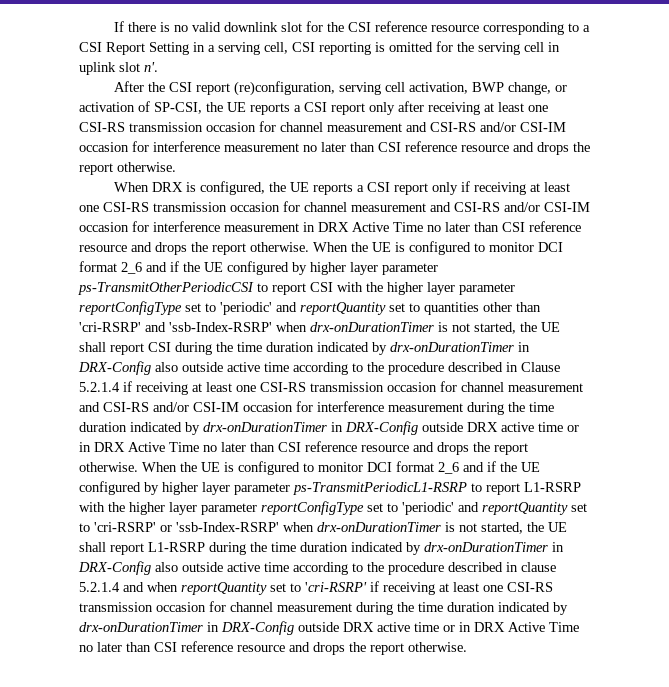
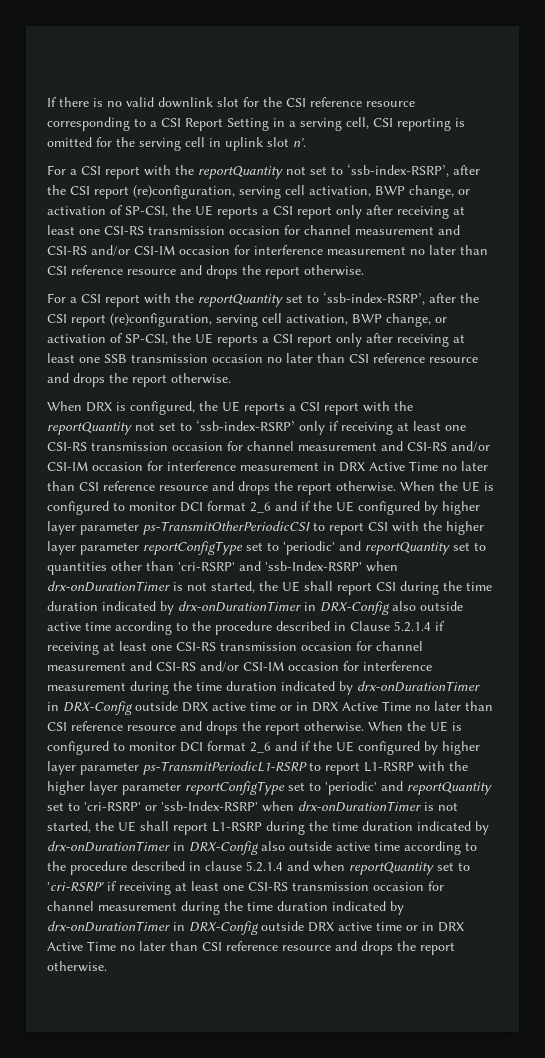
- After the CSI report (re)configuration, serving cell activation, BWP change, or activation of SP-CSI, the UE reports a CSI report only after receiving at least one CSI-RS transmission occasion for channel measurement and CSI-RS and/or CSI-IM occasion for interference measurement no later than CSI reference resource and drops the report otherwise.
+ For a CSI report with the reportQuantity not set to ‘ssb-index-RSRP’, after the CSI report (re)configuration, serving cell activation, BWP change, or activation of SP-CSI, the UE reports a CSI report only after receiving at least one CSI-RS transmission occasion for channel measurement and CSI-RS and/or CSI-IM occasion for interference measurement no later than CSI reference resource and drops the report otherwise.
+ For a CSI report with the reportQuantity set to ‘ssb-index-RSRP’, after the CSI report (re)configuration, serving cell activation, BWP change, or activation of SP-CSI, the UE reports a CSI report only after receiving at least one SSB transmission occasion no later than CSI reference resource and drops the report otherwise.
- When DRX is configured, the UE reports a CSI report only if receiving at least one CSI-RS transmission occasion for channel measurement and CSI-RS and/or CSI-IM occasion for interference measurement in DRX Active Time no later than CSI reference resource and drops the report otherwise.
+ When DRX is configured, the UE reports a CSI report with the reportQuantity not set to ‘ssb-index-RSRP’ only if receiving at least one CSI-RS transmission occasion for channel measurement and CSI-RS and/or CSI-IM occasion for interference measurement in DRX Active Time no later than CSI reference resource and drops the report otherwise.

